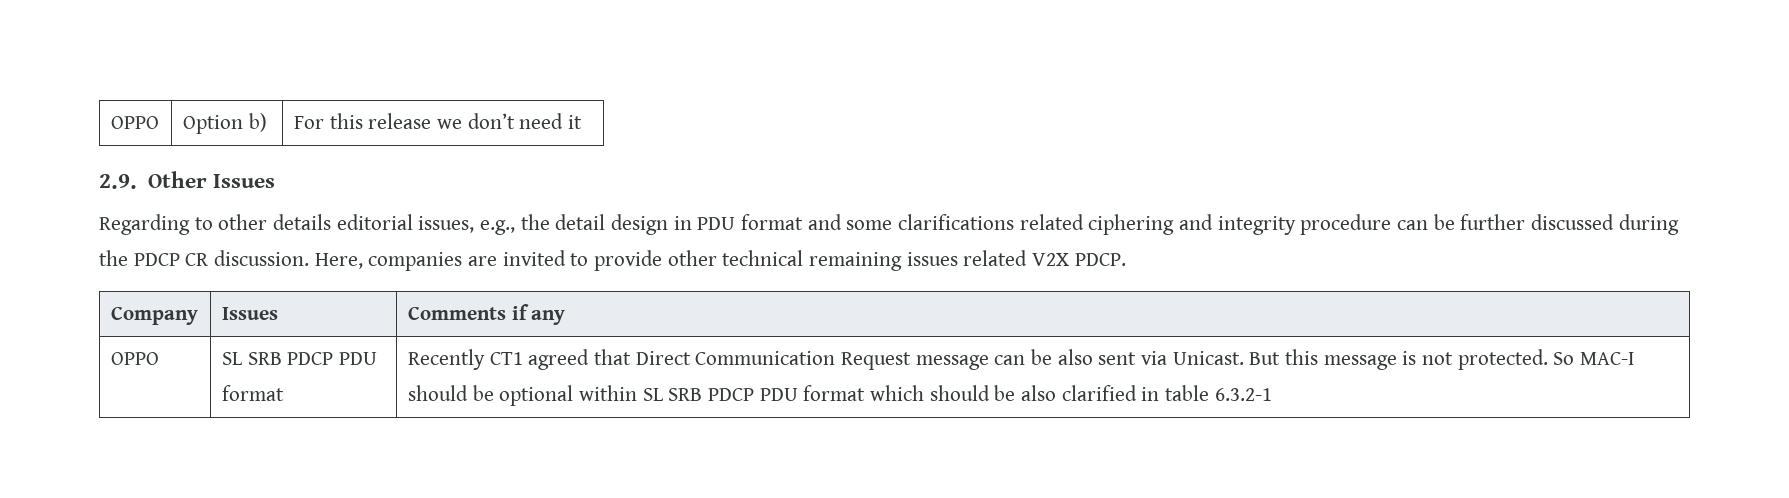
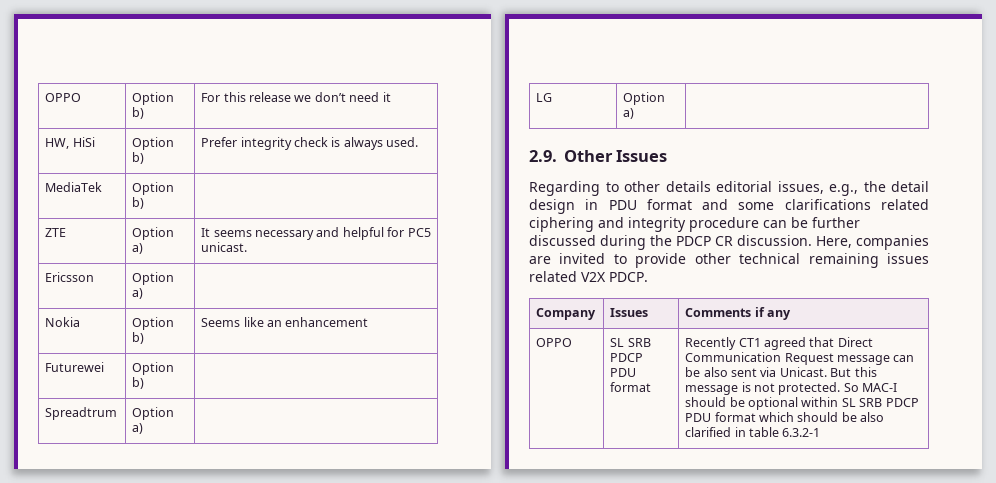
+ HW, HiSi | Option b) | Prefer integrity check is always used.
+ MediaTek | Option b) |
+ ZTE | Option a) | It seems necessary and helpful for PC5 unicast.
+ Ericsson | Option a) |
+ Nokia | Option b) | Seems like an enhancement
+ Futurewei | Option b) |
+ Spreadtrum | Option a) |
+ LG | Option a) |

